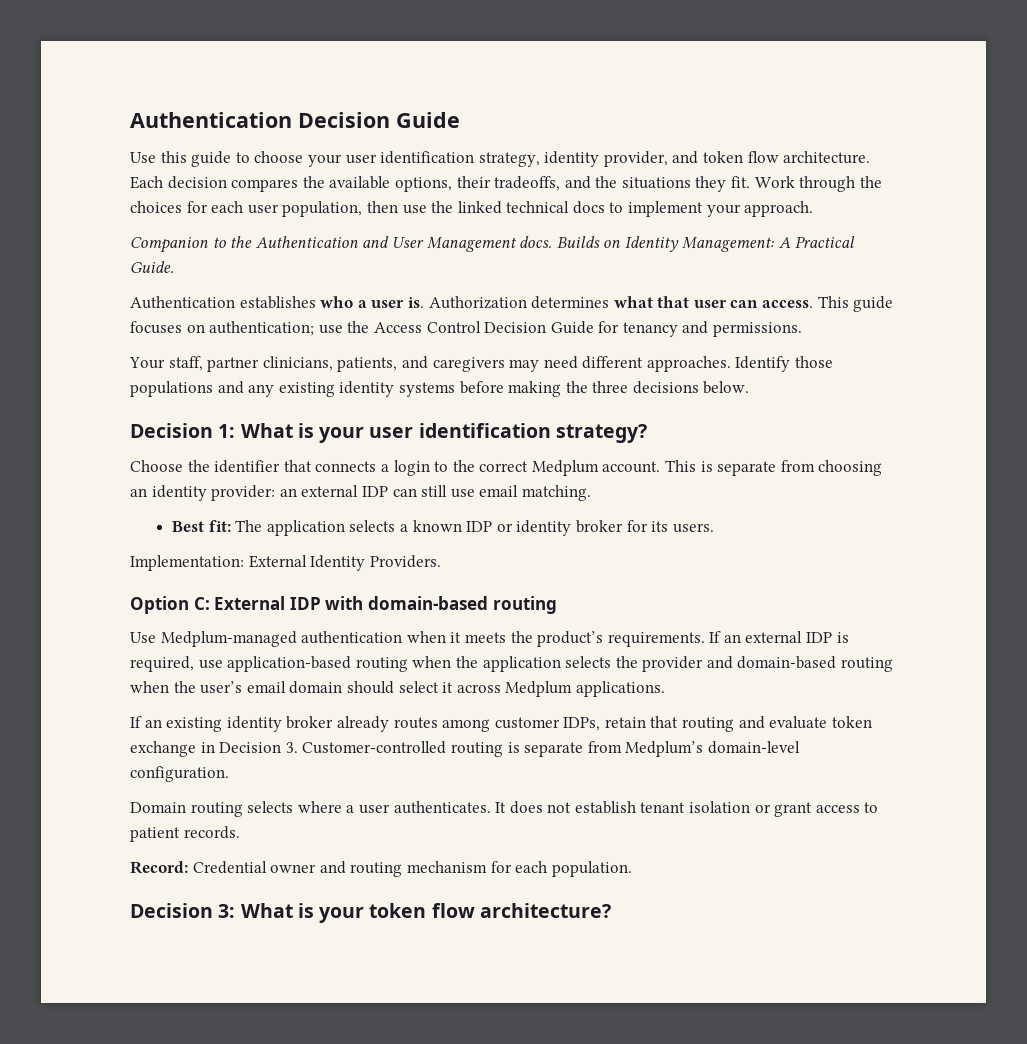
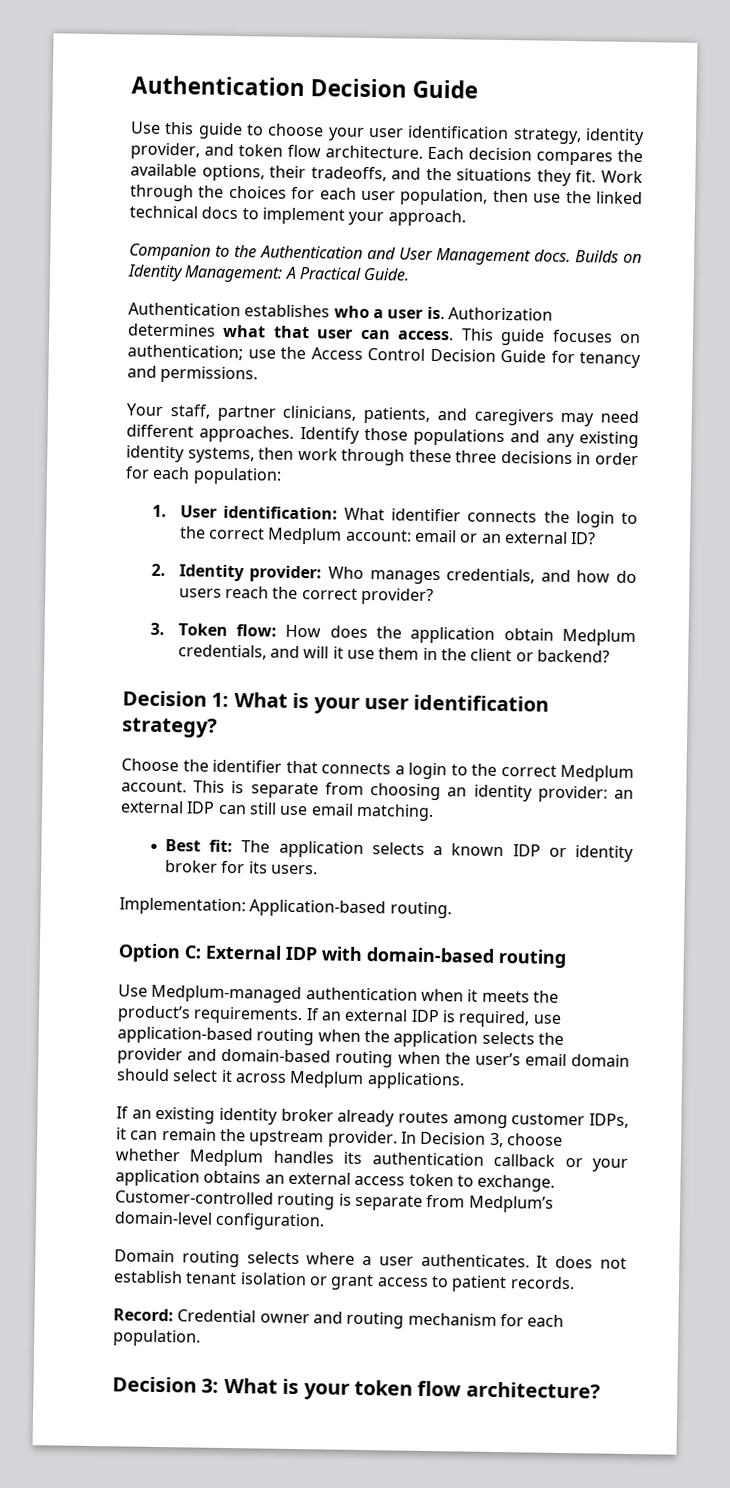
- Identify those populations and any existing identity systems before making the three decisions below.
+ Identify those populations and any existing identity systems, then work through these three decisions in order for each population:
+ 1. User identification: What identifier connects the login to the correct Medplum account: email or an external ID?
+ 2. Identity provider: Who manages credentials, and how do users reach the correct provider?
+ 3. Token flow: How does the application obtain Medplum credentials, and will it use them in the client or backend?
- Implementation: External Identity Providers.
+ Implementation: Application-based routing.
- If an existing identity broker already routes among customer IDPs, retain that routing and evaluate token exchange in Decision 3. Customer-controlled routing is separate from Medplum’s domain-level configuration.
+ If an existing identity broker already routes among customer IDPs, it can remain the upstream provider. In Decision 3, choose whether Medplum handles its authentication callback or your application obtains an external access token to exchange. Customer-controlled routing is separate from Medplum’s domain-level configuration.

